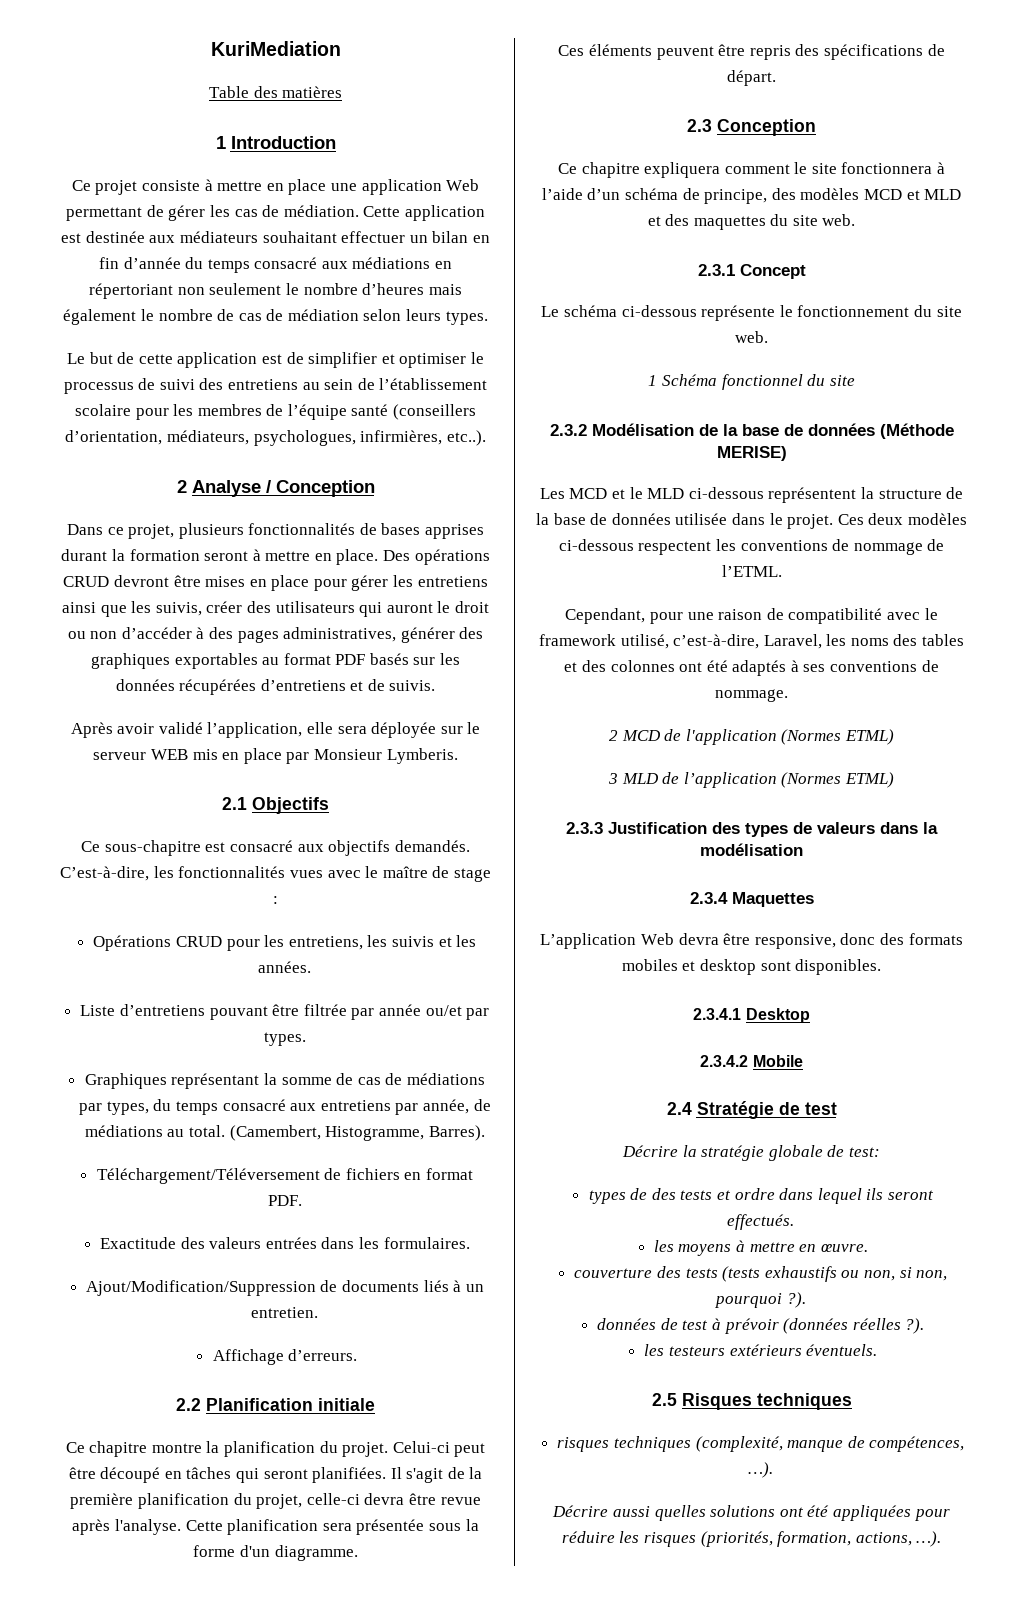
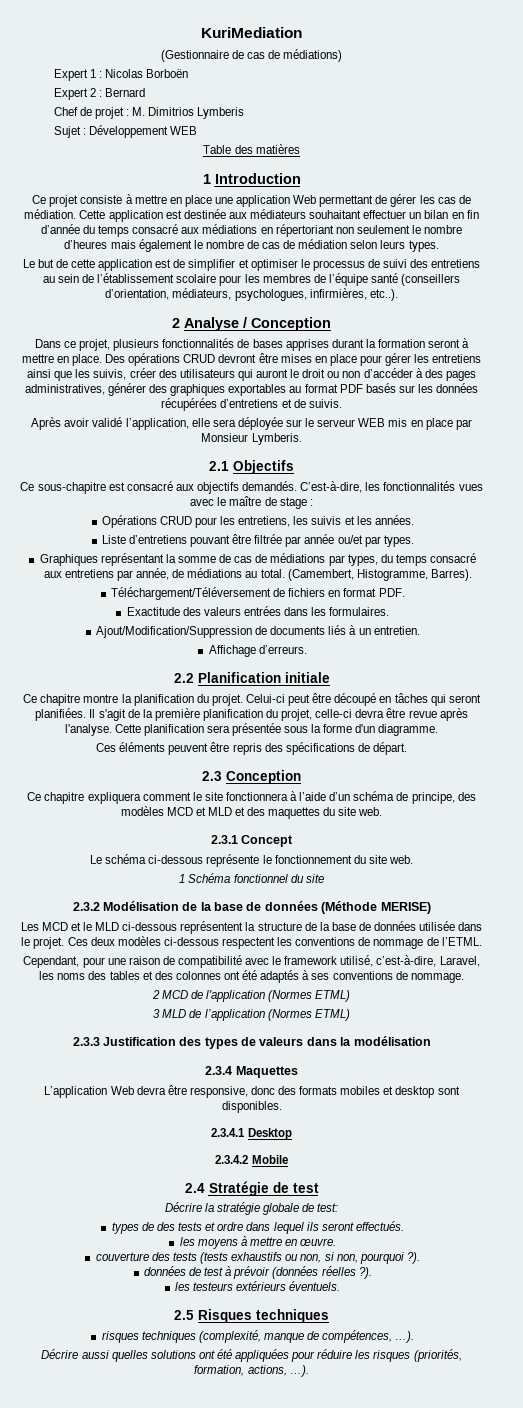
+ (Gestionnaire de cas de médiations)
+ Expert 1 : Nicolas Borboën
+ Expert 2 : Bernard
+ Chef de projet : M. Dimitrios Lymberis
+ Sujet : Développement WEB

